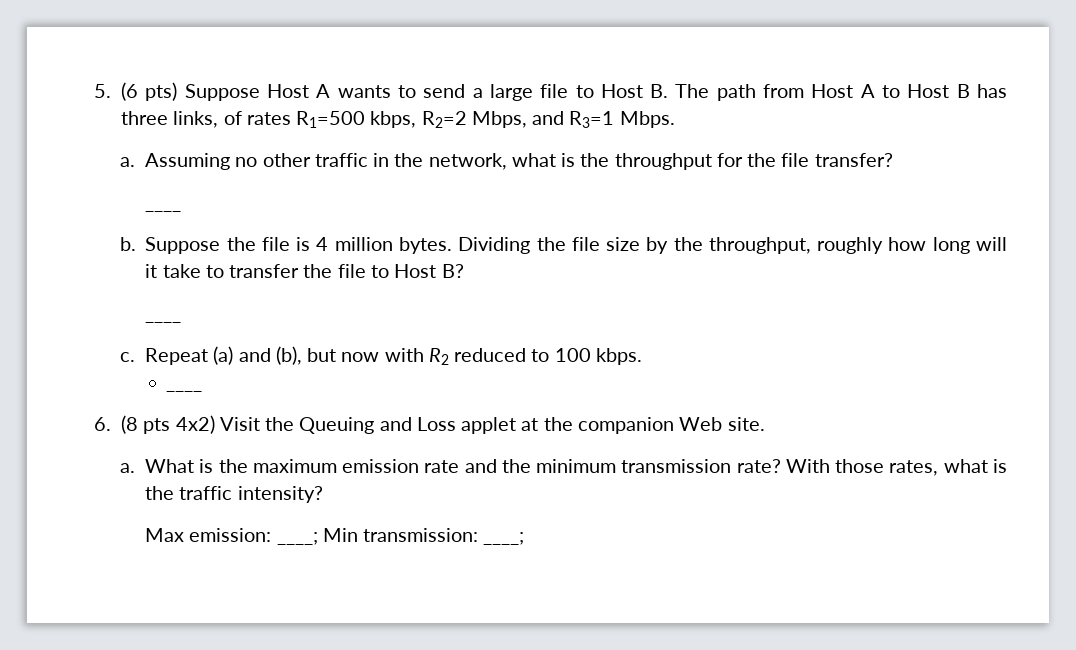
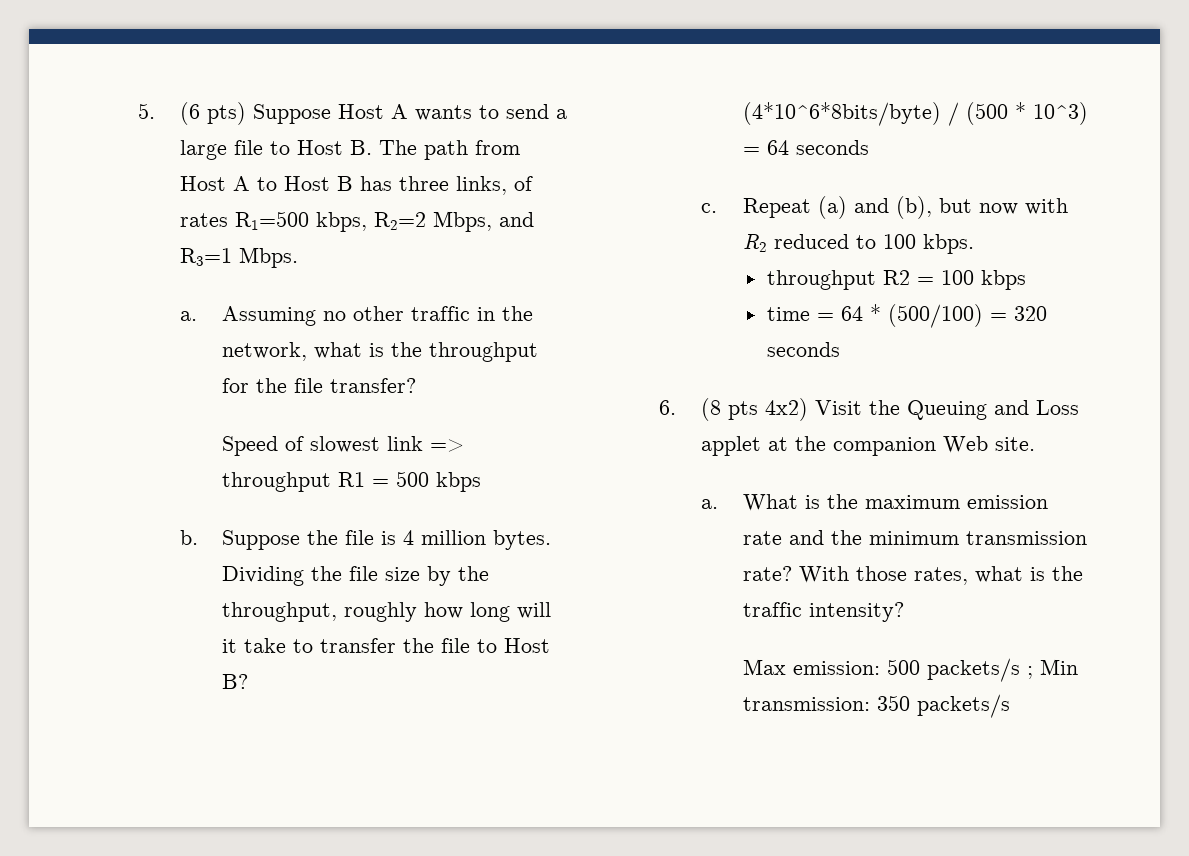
  Assuming no other traffic in the network, what is the throughput for the file transfer?
- ____
+ Speed of slowest link => throughput R1 = 500 kbps
  Dividing the file size by the throughput, roughly how long will it take to transfer the file to Host B?
- ____
+ (4*10^6*8bits/byte) / (500 * 10^3) = 64 seconds
  Repeat (a) and (b), but now with R2 reduced to 100 kbps.
- ____
+ throughput R2 = 100 kbps
+ time = 64 * (500/100) = 320 seconds
- Max emission: ____; Min transmission: ____;
+ Max emission: 500 packets/s ; Min transmission: 350 packets/s

